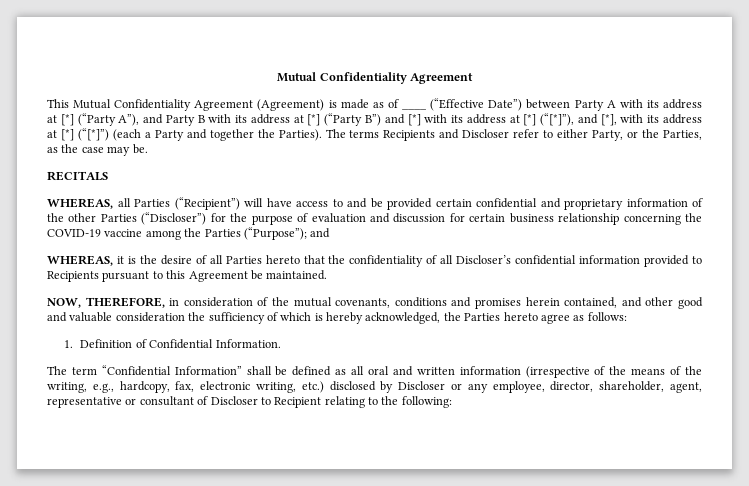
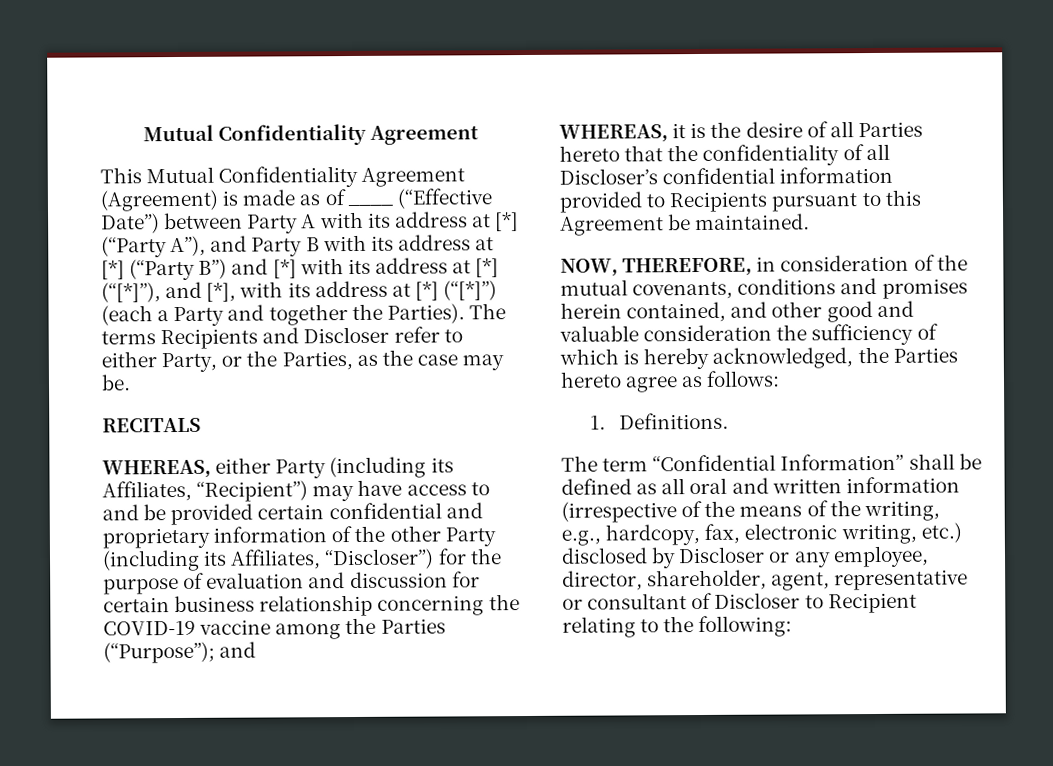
- WHEREAS, all Parties (“Recipient”) will have access to and be provided certain confidential and proprietary information of the other Parties (“Discloser”) for the purpose of evaluation and discussion for certain business relationship concerning the COVID-19 vaccine among the Parties (“Purpose”); and
+ WHEREAS, either Party (including its Affiliates, “Recipient”) may have access to and be provided certain confidential and proprietary information of the other Party (including its Affiliates, “Discloser”) for the purpose of evaluation and discussion for certain business relationship concerning the COVID-19 vaccine among the Parties (“Purpose”); and
- 1. Definition of Confidential Information.
+ 1. Definitions.

